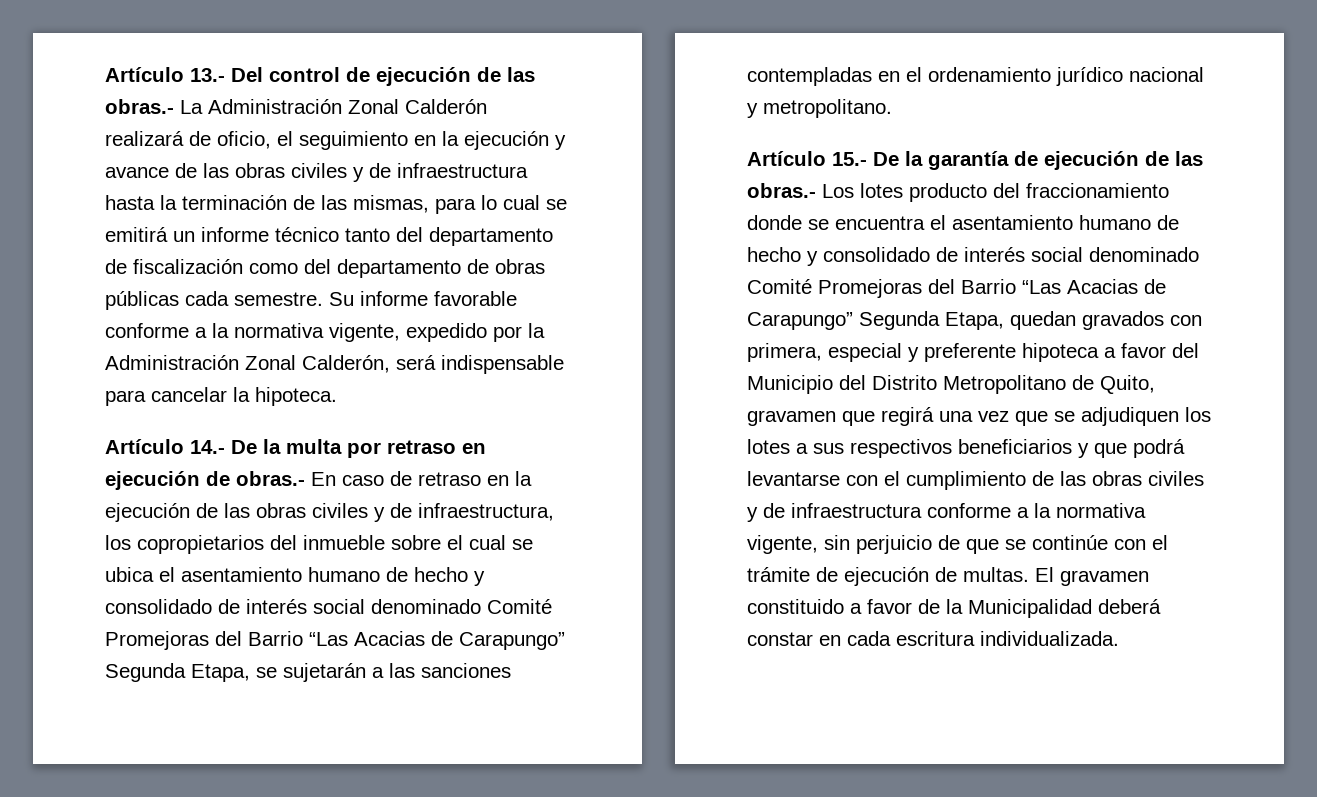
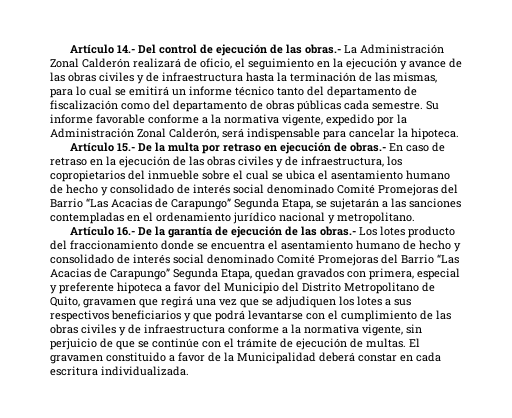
- Artículo 13.- Del control de ejecución de las obras.- La Administración Zonal Calderón realizará de oficio, el seguimiento en la ejecución y avance de las obras civiles y de infraestructura hasta la terminación de las mismas, para lo cual se emitirá un informe técnico tanto del departamento de fiscalización como del departamento de obras públicas cada semestre.
+ Artículo 14.- Del control de ejecución de las obras.- La Administración Zonal Calderón realizará de oficio, el seguimiento en la ejecución y avance de las obras civiles y de infraestructura hasta la terminación de las mismas, para lo cual se emitirá un informe técnico tanto del departamento de fiscalización como del departamento de obras públicas cada semestre.
- Artículo 14.- De la multa por retraso en ejecución de obras.- En caso de retraso en la ejecución de las obras civiles y de infraestructura, los copropietarios del inmueble sobre el cual se ubica el asentamiento humano de hecho y consolidado de interés social denominado Comité Promejoras del Barrio “Las Acacias de Carapungo” Segunda Etapa, se sujetarán a las sanciones contempladas en el ordenamiento jurídico nacional y metropolitano.
+ Artículo 15.- De la multa por retraso en ejecución de obras.- En caso de retraso en la ejecución de las obras civiles y de infraestructura, los copropietarios del inmueble sobre el cual se ubica el asentamiento humano de hecho y consolidado de interés social denominado Comité Promejoras del Barrio “Las Acacias de Carapungo” Segunda Etapa, se sujetarán a las sanciones contempladas en el ordenamiento jurídico nacional y metropolitano.
- Artículo 15.- De la garantía de ejecución de las obras.- Los lotes producto del fraccionamiento donde se encuentra el asentamiento humano de hecho y consolidado de interés social denominado Comité Promejoras del Barrio “Las Acacias de Carapungo” Segunda Etapa, quedan gravados con primera, especial y preferente hipoteca a favor del Municipio del Distrito Metropolitano de Quito, gravamen que regirá una vez que se adjudiquen los lotes a sus respectivos beneficiarios y que podrá levantarse con el cumplimiento de las obras civiles y de infraestructura conforme a la normativa vigente, sin perjuicio de que se continúe con el trámite de ejecución de multas.
+ Artículo 16.- De la garantía de ejecución de las obras.- Los lotes producto del fraccionamiento donde se encuentra el asentamiento humano de hecho y consolidado de interés social denominado Comité Promejoras del Barrio “Las Acacias de Carapungo” Segunda Etapa, quedan gravados con primera, especial y preferente hipoteca a favor del Municipio del Distrito Metropolitano de Quito, gravamen que regirá una vez que se adjudiquen los lotes a sus respectivos beneficiarios y que podrá levantarse con el cumplimiento de las obras civiles y de infraestructura conforme a la normativa vigente, sin perjuicio de que se continúe con el trámite de ejecución de multas.

